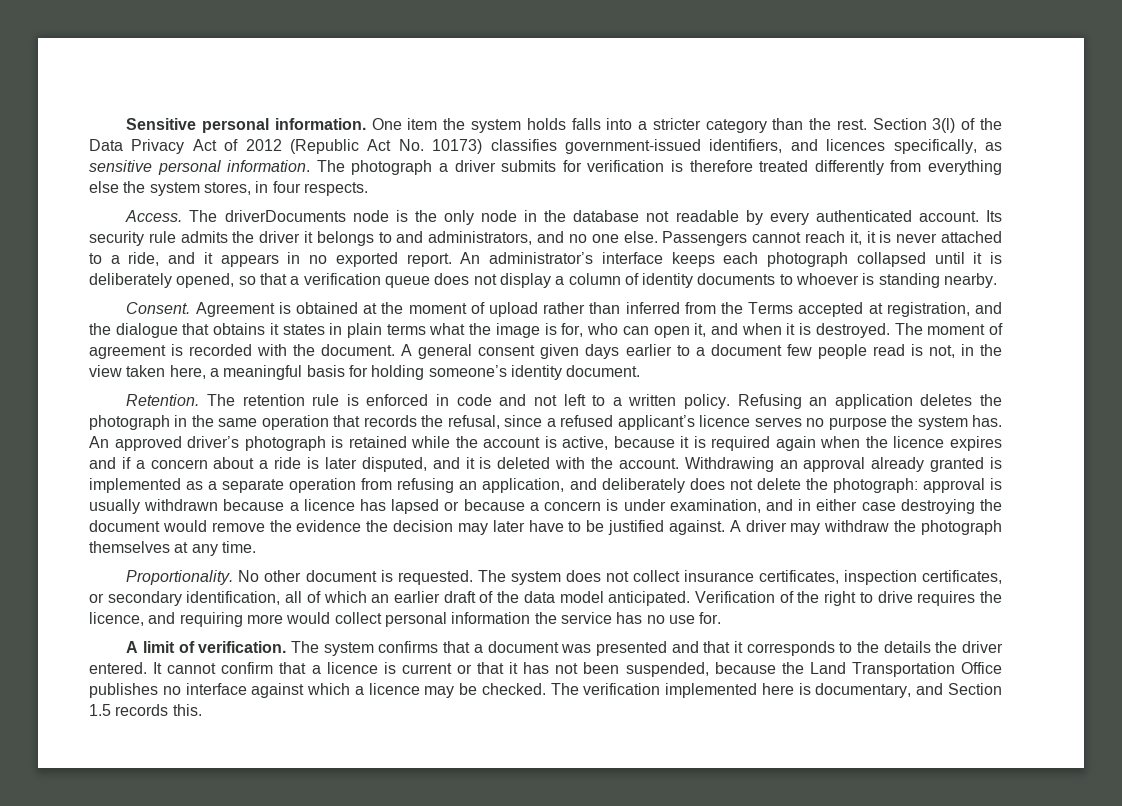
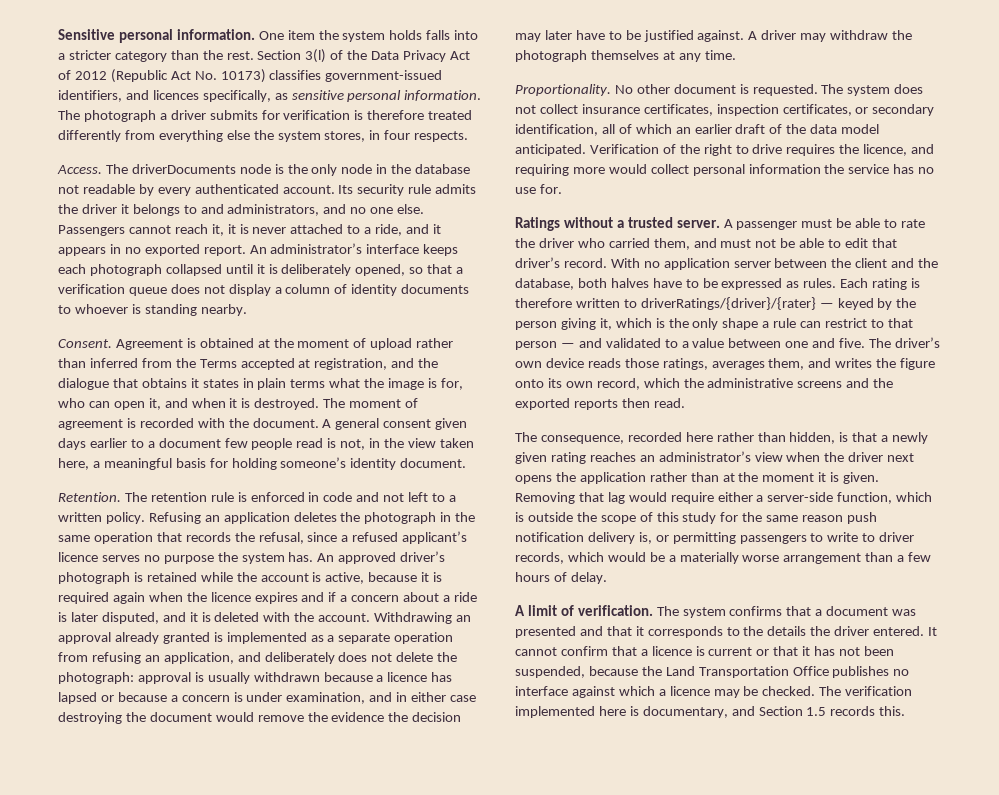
+ Ratings without a trusted server. A passenger must be able to rate the driver who carried them, and must not be able to edit that driver’s record. With no application server between the client and the database, both halves have to be expressed as rules. Each rating is therefore written to driverRatings/{driver}/{rater} — keyed by the person giving it, which is the only shape a rule can restrict to that person — and validated to a value between one and five. The driver’s own device reads those ratings, averages them, and writes the figure onto its own record, which the administrative screens and the exported reports then read.
+ The consequence, recorded here rather than hidden, is that a newly given rating reaches an administrator’s view when the driver next opens the application rather than at the moment it is given. Removing that lag would require either a server-side function, which is outside the scope of this study for the same reason push notification delivery is, or permitting passengers to write to driver records, which would be a materially worse arrangement than a few hours of delay.

